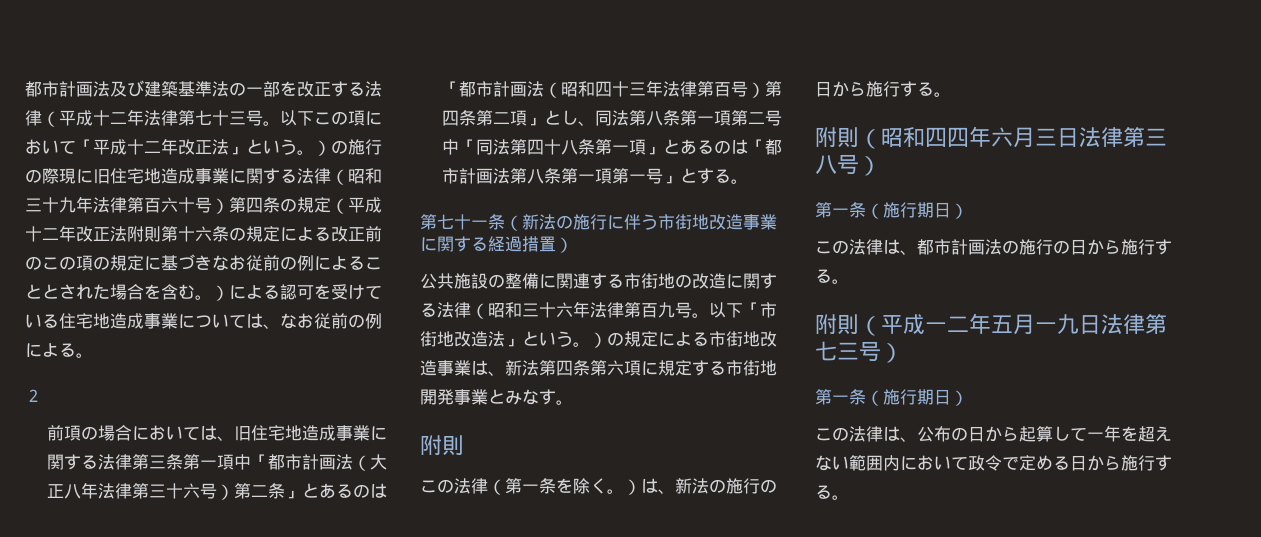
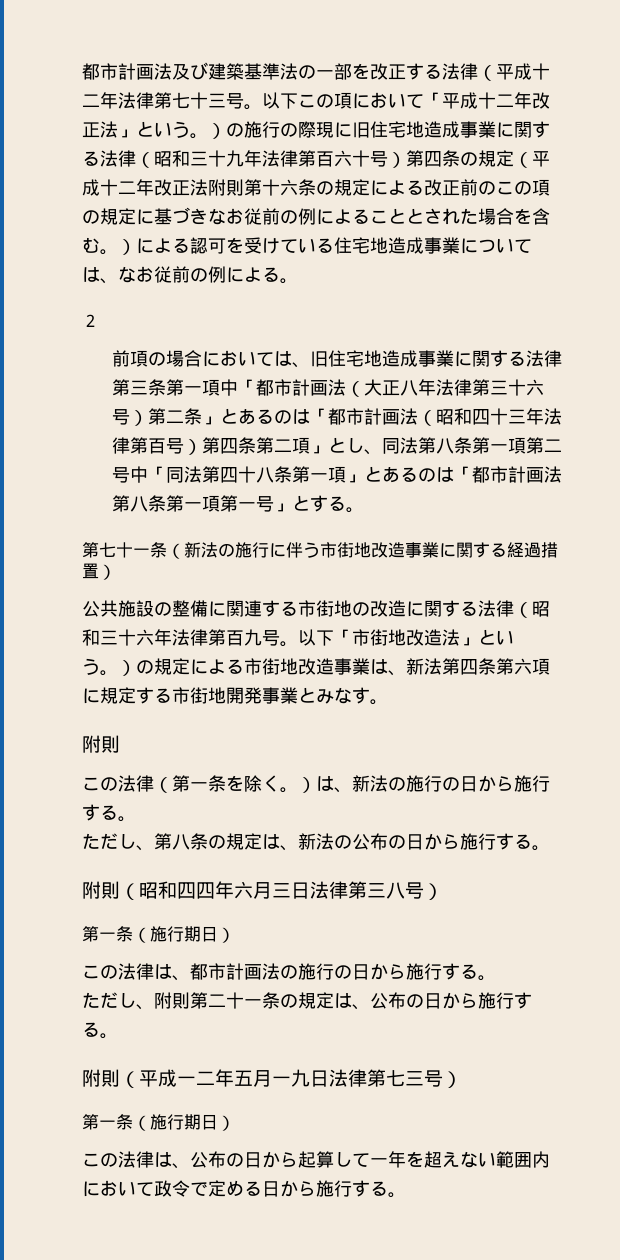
+ ただし、第八条の規定は、新法の公布の日から施行する。
+ ただし、附則第二十一条の規定は、公布の日から施行する。

